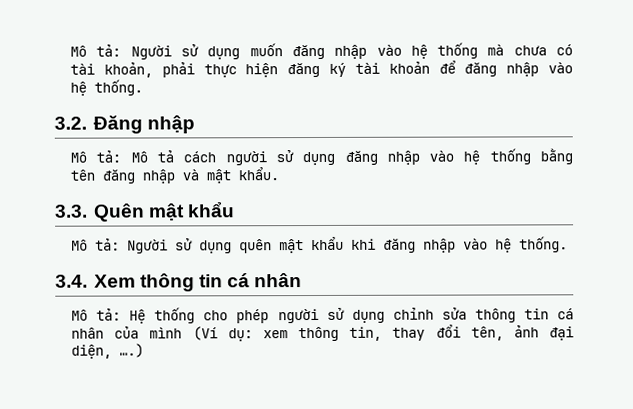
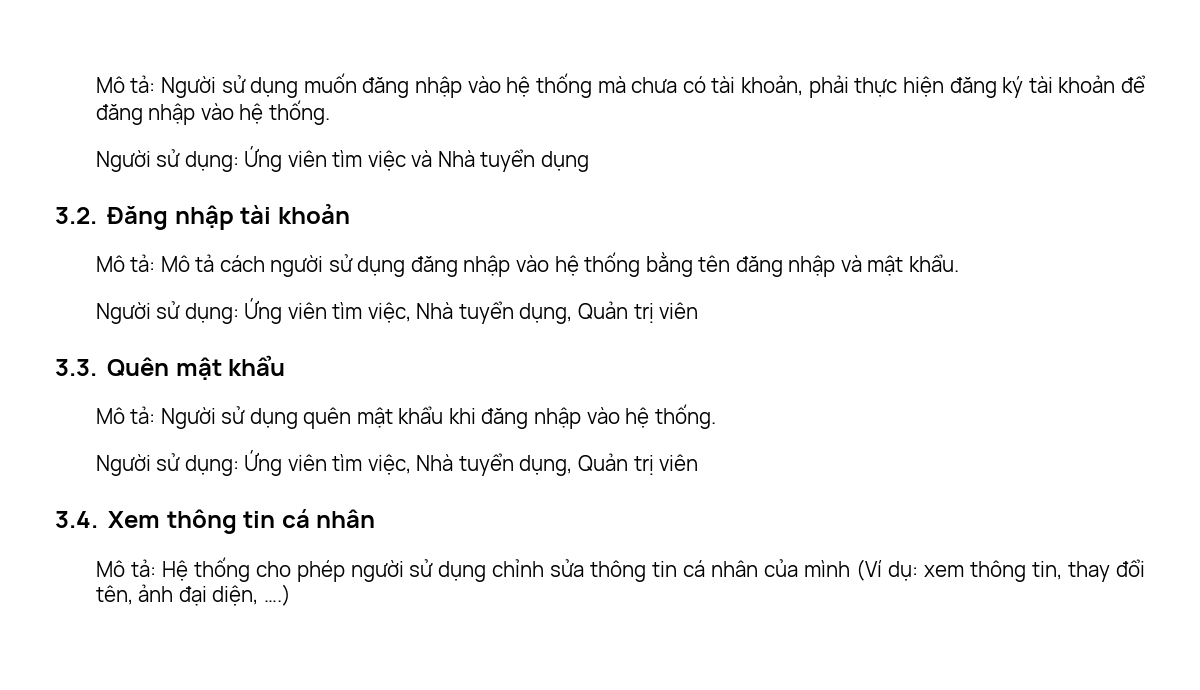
+ Người sử dụng: Ứng viên tìm việc và Nhà tuyển dụng
- 3.2. Đăng nhập
+ 3.2. Đăng nhập tài khoản
  Mô tả: Mô tả cách người sử dụng đăng nhập vào hệ thống bằng tên đăng nhập và mật khẩu.
+ Người sử dụng: Ứng viên tìm việc, Nhà tuyển dụng, Quản trị viên
  Mô tả: Người sử dụng quên mật khẩu khi đăng nhập vào hệ thống.
+ Người sử dụng: Ứng viên tìm việc, Nhà tuyển dụng, Quản trị viên

